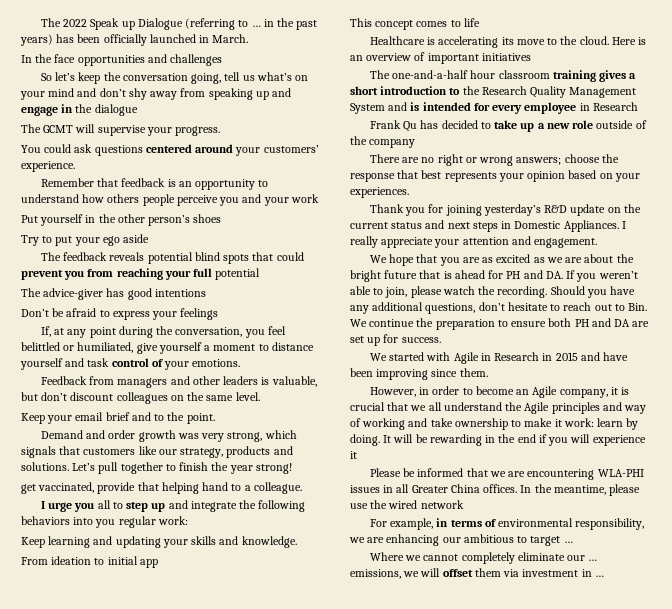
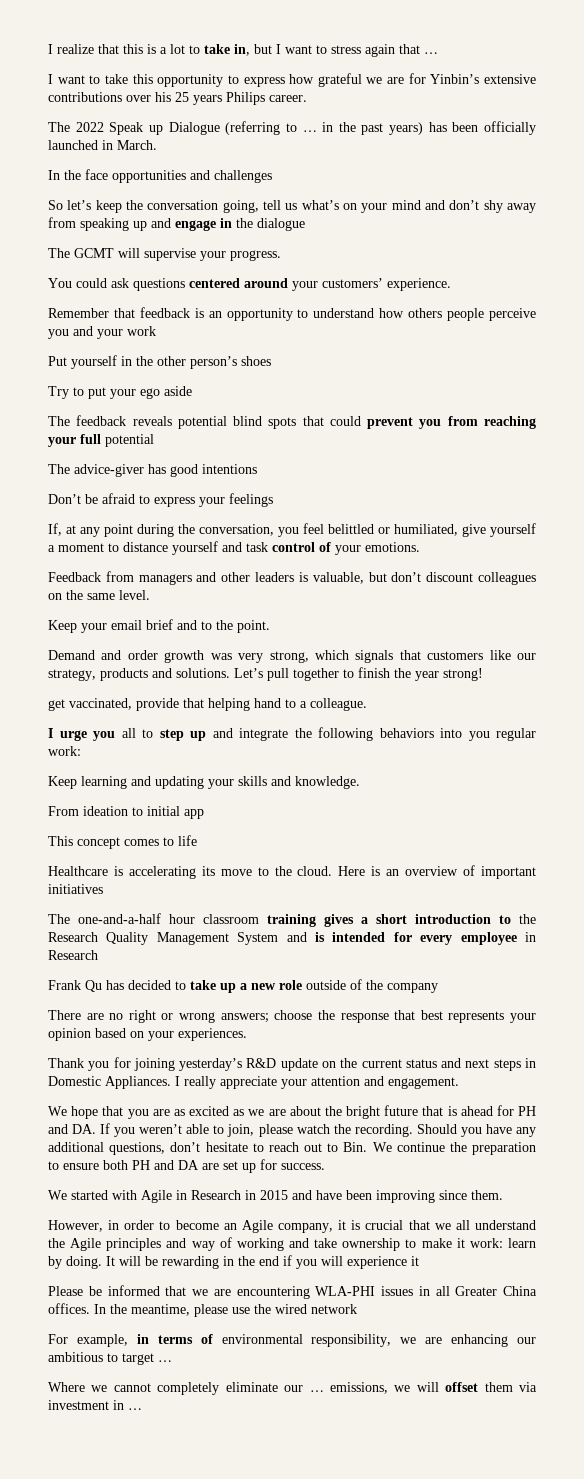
+ I realize that this is a lot to take in, but I want to stress again that …
+ I want to take this opportunity to express how grateful we are for Yinbin’s extensive contributions over his 25 years Philips career.

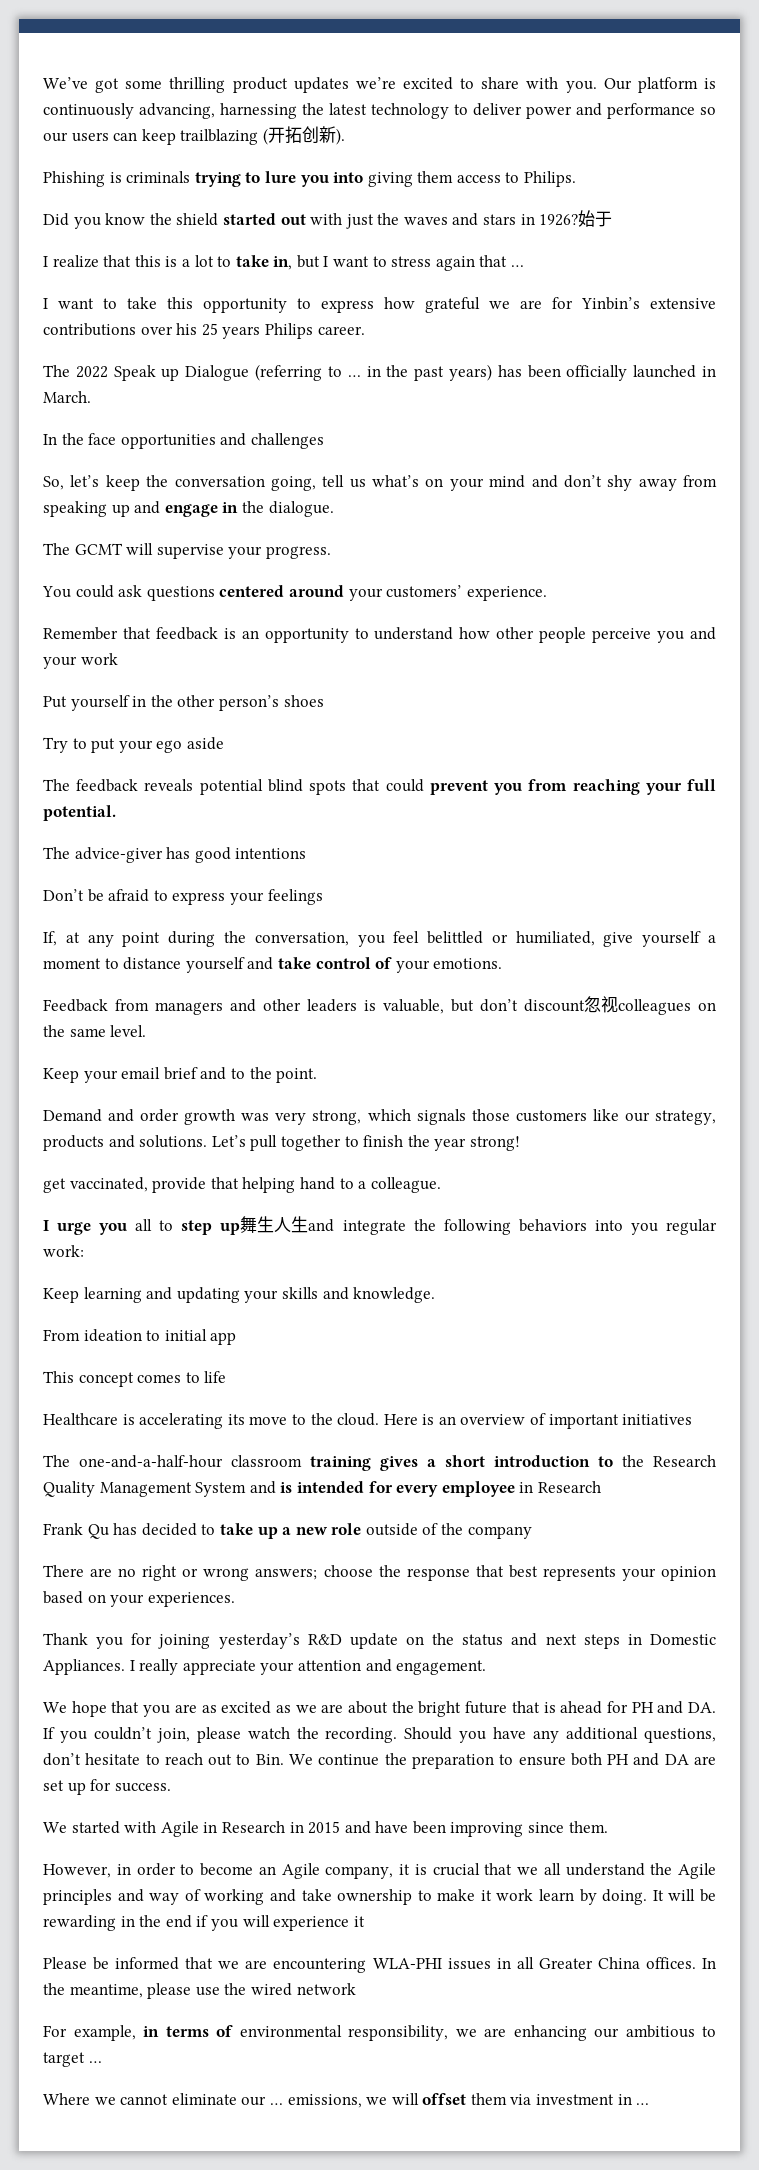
+ We’ve got some thrilling product updates we’re excited to share with you. Our platform is continuously advancing, harnessing the latest technology to deliver power and performance so our users can keep trailblazing (开拓创新).
+ Phishing is criminals trying to lure you into giving them access to Philips.
+ Did you know the shield started out with just the waves and stars in 1926?始于
- So let’s keep the conversation going, tell us what’s on your mind and don’t shy away from speaking up and engage in the dialogue
+ So, let’s keep the conversation going, tell us what’s on your mind and don’t shy away from speaking up and engage in the dialogue.
- Remember that feedback is an opportunity to understand how others people perceive you and your work
+ Remember that feedback is an opportunity to understand how other people perceive you and your work
- The feedback reveals potential blind spots that could prevent you from reaching your full potential
+ The feedback reveals potential blind spots that could prevent you from reaching your full potential.
- If, at any point during the conversation, you feel belittled or humiliated, give yourself a moment to distance yourself and task control of your emotions.
+ If, at any point during the conversation, you feel belittled or humiliated, give yourself a moment to distance yourself and take control of your emotions.
- Feedback from managers and other leaders is valuable, but don’t discount colleagues on the same level.
+ Feedback from managers and other leaders is valuable, but don’t discount忽视colleagues on the same level.
- Demand and order growth was very strong, which signals that customers like our strategy, products and solutions.
+ Demand and order growth was very strong, which signals those customers like our strategy, products and solutions.
- I urge you all to step up and integrate the following behaviors into you regular work:
+ I urge you all to step up舞生人生and integrate the following behaviors into you regular work:
- The one-and-a-half hour classroom training gives a short introduction to the Research Quality Management System and is intended for every employee in Research
+ The one-and-a-half-hour classroom training gives a short introduction to the Research Quality Management System and is intended for every employee in Research
- Thank you for joining yesterday’s R&D update on the current status and next steps in Domestic Appliances.
+ Thank you for joining yesterday’s R&D update on the status and next steps in Domestic Appliances.
- We hope that you are as excited as we are about the bright future that is ahead for PH and DA. If you weren’t able to join, please watch the recording.
+ We hope that you are as excited as we are about the bright future that is ahead for PH and DA. If you couldn’t join, please watch the recording.
- However, in order to become an Agile company, it is crucial that we all understand the Agile principles and way of working and take ownership to make it work: learn by doing.
+ However, in order to become an Agile company, it is crucial that we all understand the Agile principles and way of working and take ownership to make it work learn by doing.
- Where we cannot completely eliminate our … emissions, we will offset them via investment in …
+ Where we cannot eliminate our … emissions, we will offset them via investment in …

